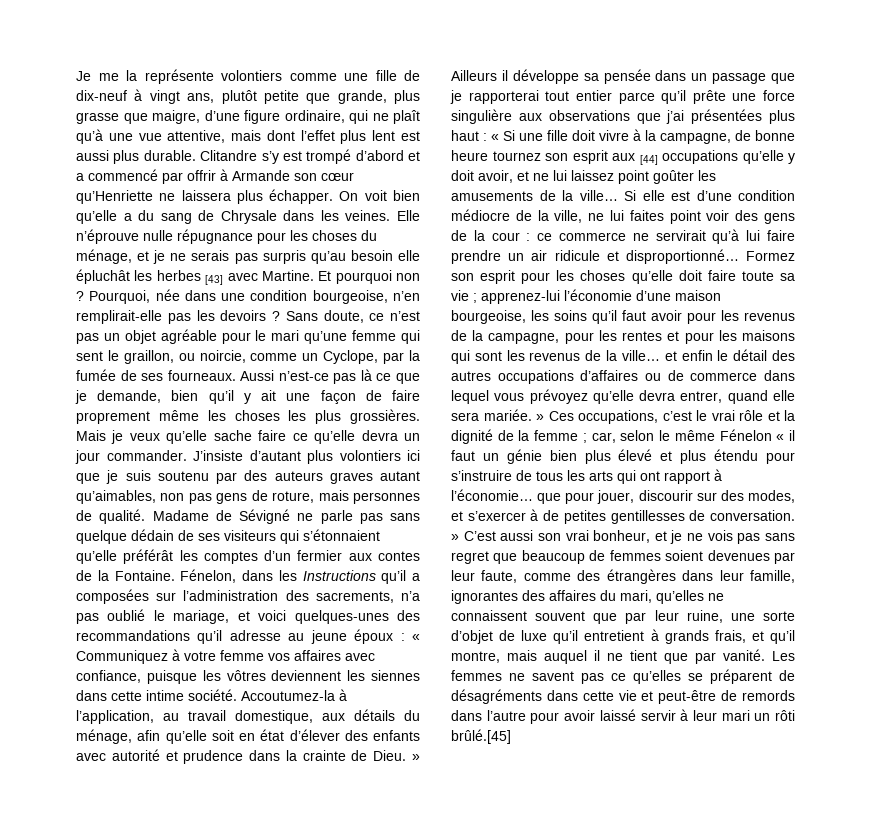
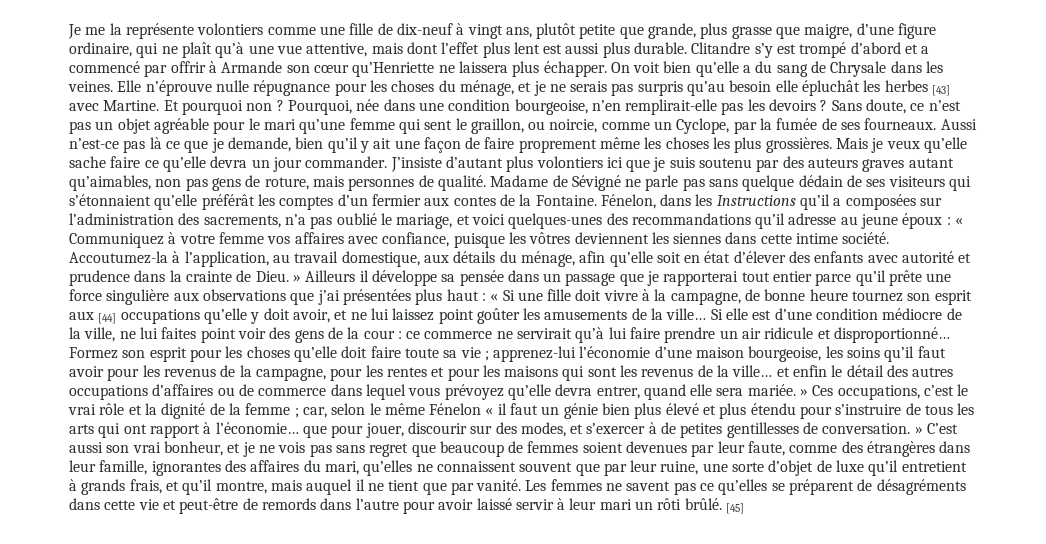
- Les femmes ne savent pas ce qu’elles se préparent de désagréments dans cette vie et peut-être de remords dans l’autre pour avoir laissé servir à leur mari un rôti brûlé.[45]
+ Les femmes ne savent pas ce qu’elles se préparent de désagréments dans cette vie et peut-être de remords dans l’autre pour avoir laissé servir à leur mari un rôti brûlé. [45]

